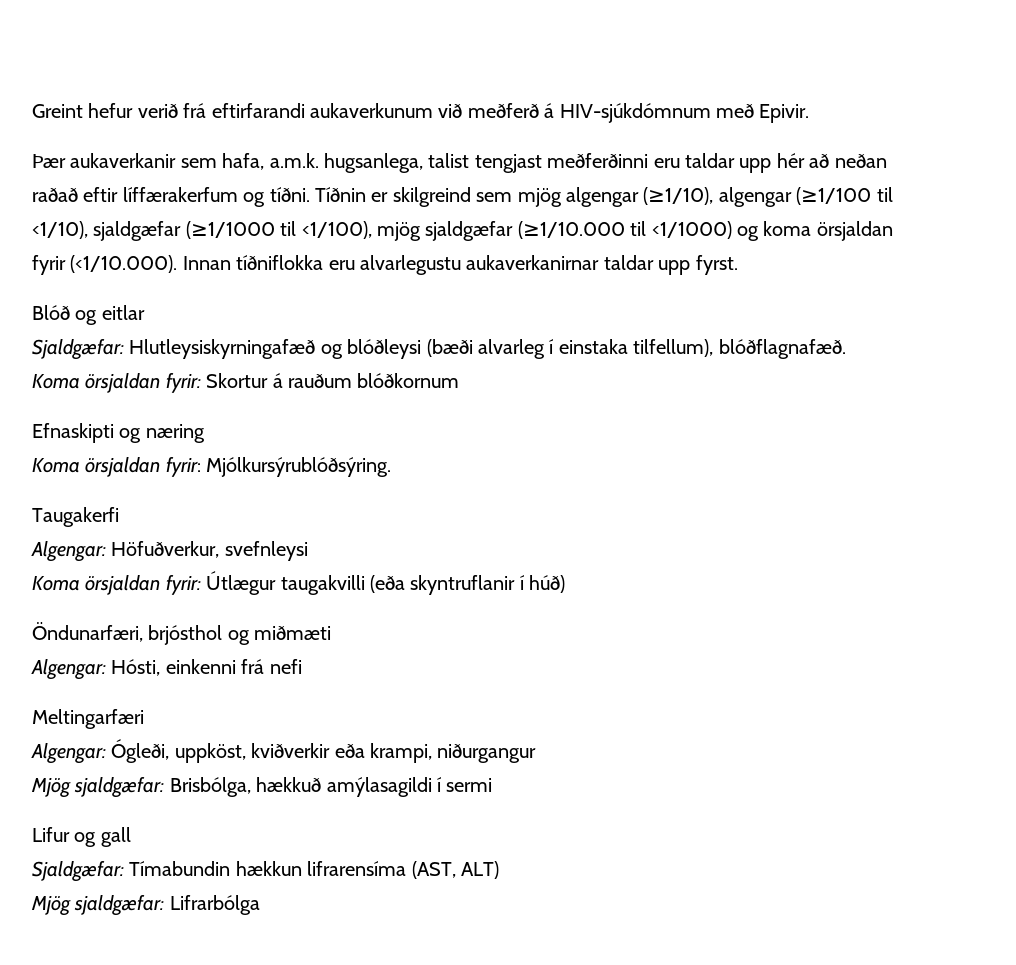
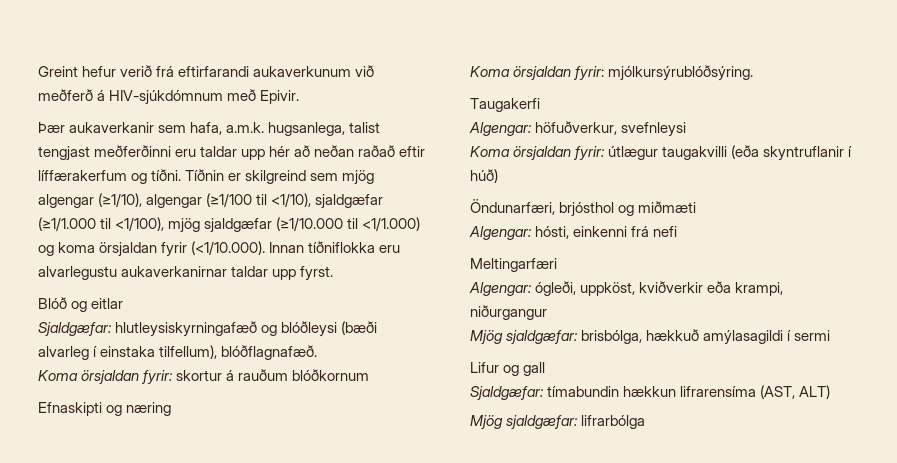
- Tíðnin er skilgreind sem mjög algengar (≥1/10), algengar (≥1/100 til <1/10), sjaldgæfar (≥1/1000 til <1/100), mjög sjaldgæfar (≥1/10.000 til <1/1000) og koma örsjaldan fyrir (<1/10.000). Innan tíðniflokka eru alvarlegustu aukaverkanirnar taldar upp fyrst.
+ Tíðnin er skilgreind sem mjög algengar (≥1/10), algengar (≥1/100 til <1/10), sjaldgæfar (≥1/1.000 til <1/100), mjög sjaldgæfar (≥1/10.000 til <1/1.000) og koma örsjaldan fyrir (<1/10.000). Innan tíðniflokka eru alvarlegustu aukaverkanirnar taldar upp fyrst.
- Sjaldgæfar: Hlutleysiskyrningafæð og blóðleysi (bæði alvarleg í einstaka tilfellum), blóðflagnafæð.
+ Sjaldgæfar: hlutleysiskyrningafæð og blóðleysi (bæði alvarleg í einstaka tilfellum), blóðflagnafæð.
- Koma örsjaldan fyrir: Skortur á rauðum blóðkornum
+ Koma örsjaldan fyrir: skortur á rauðum blóðkornum
- Koma örsjaldan fyrir: Mjólkursýrublóðsýring.
+ Koma örsjaldan fyrir: mjólkursýrublóðsýring.
- Algengar: Höfuðverkur, svefnleysi
+ Algengar: höfuðverkur, svefnleysi
- Koma örsjaldan fyrir: Útlægur taugakvilli (eða skyntruflanir í húð)
+ Koma örsjaldan fyrir: útlægur taugakvilli (eða skyntruflanir í húð)
- Algengar: Hósti, einkenni frá nefi
+ Algengar: hósti, einkenni frá nefi
- Algengar: Ógleði, uppköst, kviðverkir eða krampi, niðurgangur
+ Algengar: ógleði, uppköst, kviðverkir eða krampi, niðurgangur
- Mjög sjaldgæfar: Brisbólga, hækkuð amýlasagildi í sermi
+ Mjög sjaldgæfar: brisbólga, hækkuð amýlasagildi í sermi
- Sjaldgæfar: Tímabundin hækkun lifrarensíma (AST, ALT)
+ Sjaldgæfar: tímabundin hækkun lifrarensíma (AST, ALT)
- Mjög sjaldgæfar: Lifrarbólga
+ Mjög sjaldgæfar: lifrarbólga

